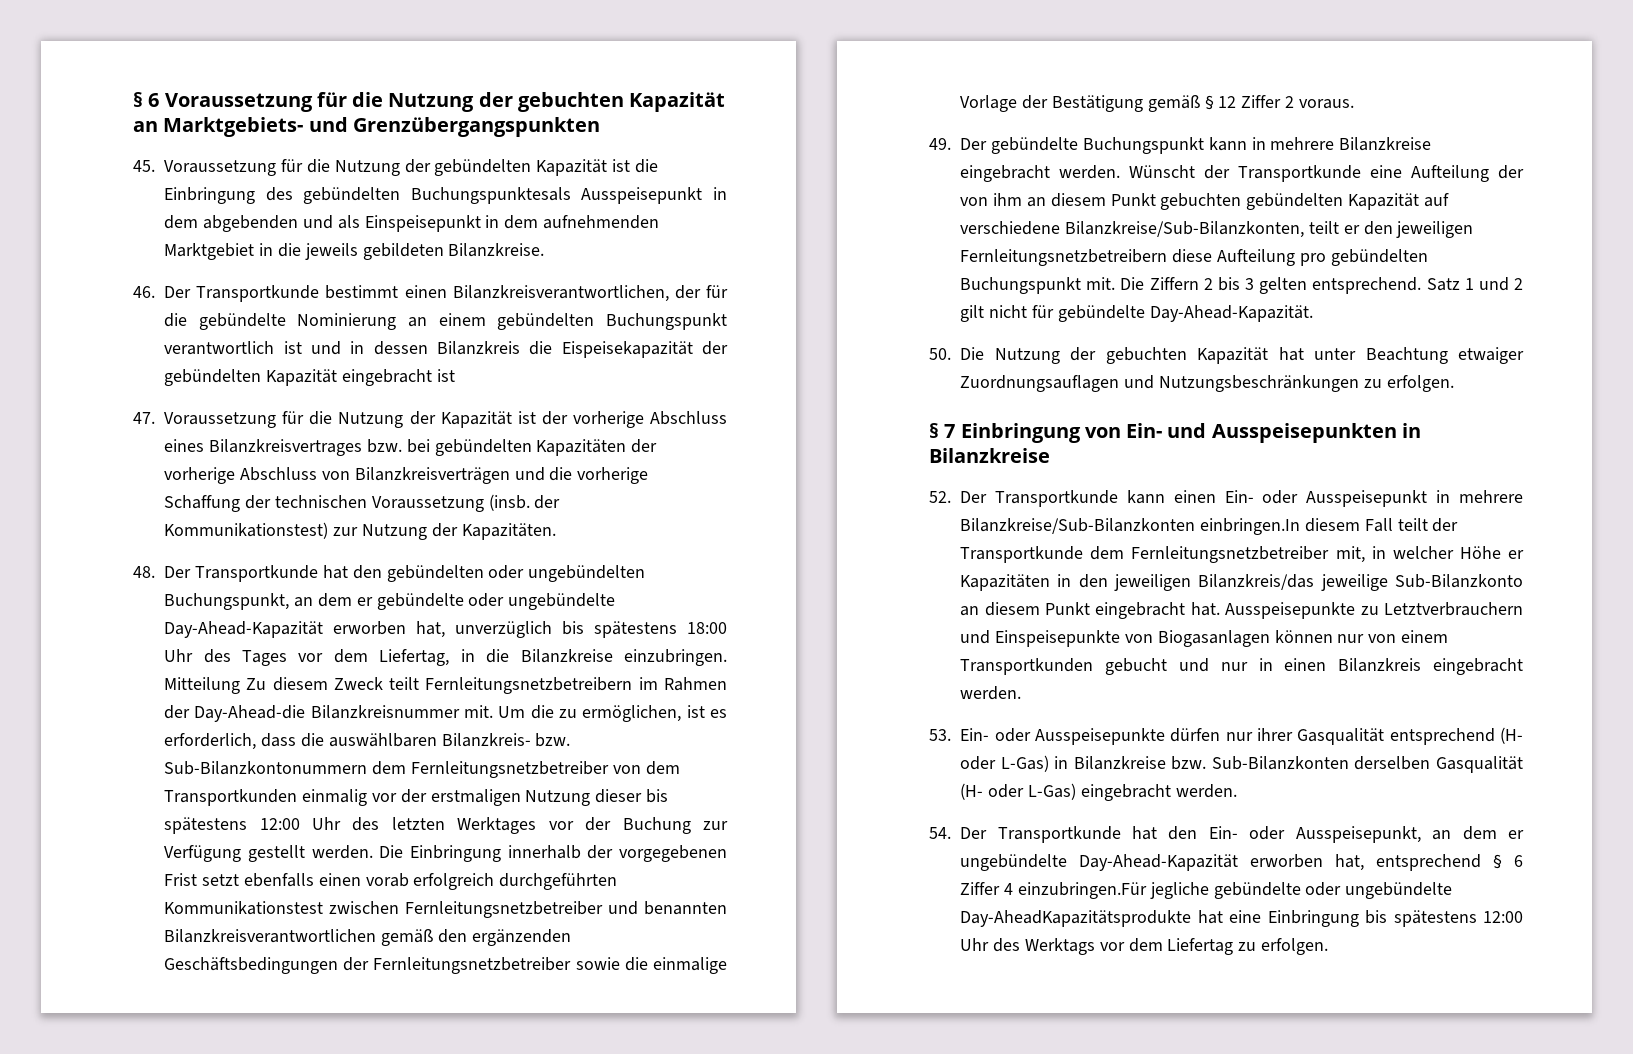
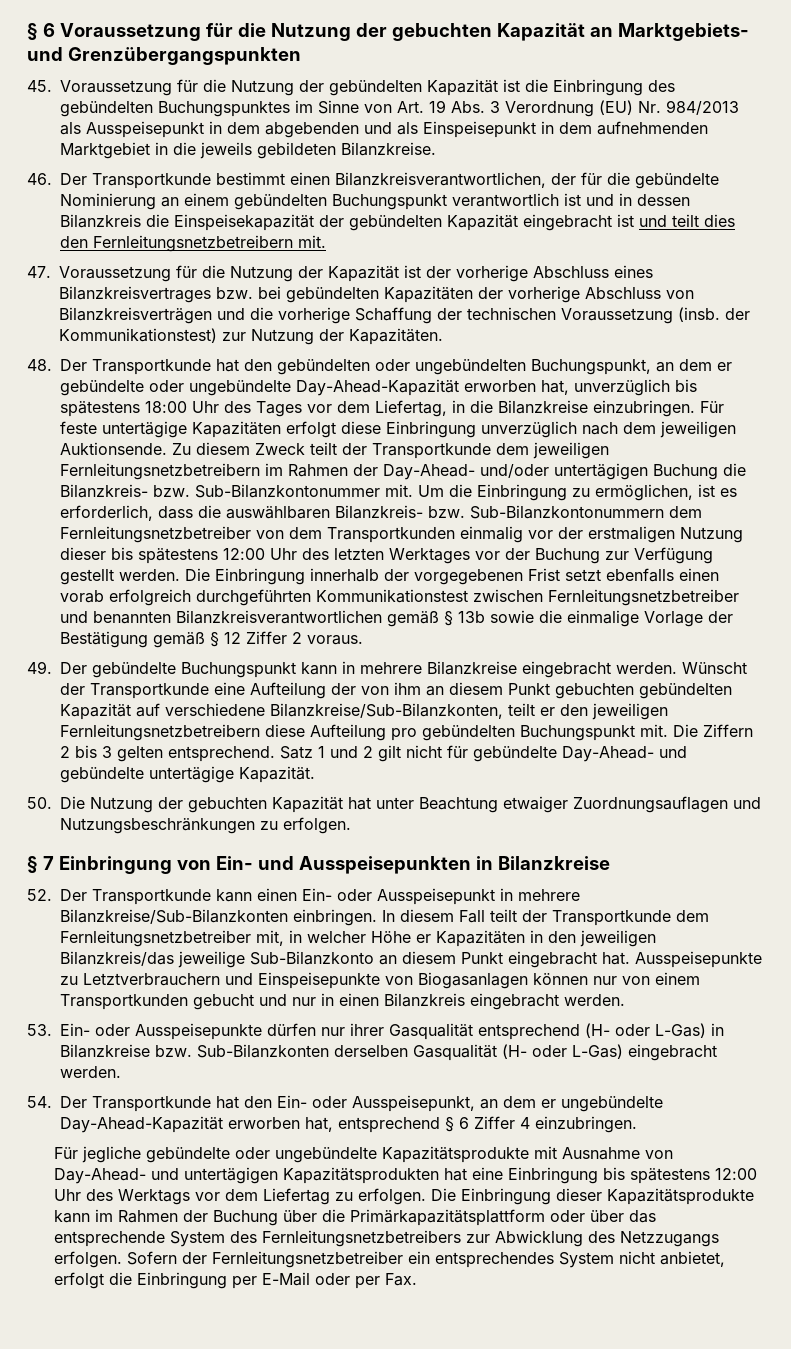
- 45. Voraussetzung für die Nutzung der gebündelten Kapazität ist die Einbringung des gebündelten Buchungspunktesals Ausspeisepunkt in dem abgebenden und als Einspeisepunkt in dem aufnehmenden Marktgebiet in die jeweils gebildeten Bilanzkreise.
+ 45. Voraussetzung für die Nutzung der gebündelten Kapazität ist die Einbringung des gebündelten Buchungspunktes im Sinne von Art. 19 Abs. 3 Verordnung (EU) Nr. 984/2013 als Ausspeisepunkt in dem abgebenden und als Einspeisepunkt in dem aufnehmenden Marktgebiet in die jeweils gebildeten Bilanzkreise.
- 46. Der Transportkunde bestimmt einen Bilanzkreisverantwortlichen, der für die gebündelte Nominierung an einem gebündelten Buchungspunkt verantwortlich ist und in dessen Bilanzkreis die Eispeisekapazität der gebündelten Kapazität eingebracht ist
+ 46. Der Transportkunde bestimmt einen Bilanzkreisverantwortlichen, der für die gebündelte Nominierung an einem gebündelten Buchungspunkt verantwortlich ist und in dessen Bilanzkreis die Einspeisekapazität der gebündelten Kapazität eingebracht ist und teilt dies den Fernleitungsnetzbetreibern mit.
- Mitteilung Zu diesem Zweck teilt Fernleitungsnetzbetreibern im Rahmen der Day-Ahead-die Bilanzkreisnummer mit.
+ Für feste untertägige Kapazitäten erfolgt diese Einbringung unverzüglich nach dem jeweiligen Auktionsende. Zu diesem Zweck teilt der Transportkunde dem jeweiligen Fernleitungsnetzbetreibern im Rahmen der Day-Ahead- und/oder untertägigen Buchung die Bilanzkreis- bzw. Sub-Bilanzkontonummer mit.
- Um die zu ermöglichen, ist es erforderlich, dass die auswählbaren Bilanzkreis- bzw. Sub-Bilanzkontonummern dem Fernleitungsnetzbetreiber von dem Transportkunden einmalig vor der erstmaligen Nutzung dieser bis spätestens 12:00 Uhr des letzten Werktages vor der Buchung zur Verfügung gestellt werden.
+ Um die Einbringung zu ermöglichen, ist es erforderlich, dass die auswählbaren Bilanzkreis- bzw. Sub-Bilanzkontonummern dem Fernleitungsnetzbetreiber von dem Transportkunden einmalig vor der erstmaligen Nutzung dieser bis spätestens 12:00 Uhr des letzten Werktages vor der Buchung zur Verfügung gestellt werden.
- Die Einbringung innerhalb der vorgegebenen Frist setzt ebenfalls einen vorab erfolgreich durchgeführten Kommunikationstest zwischen Fernleitungsnetzbetreiber und benannten Bilanzkreisverantwortlichen gemäß den ergänzenden Geschäftsbedingungen der Fernleitungsnetzbetreiber sowie die einmalige Vorlage der Bestätigung gemäß § 12 Ziffer 2 voraus.
+ Die Einbringung innerhalb der vorgegebenen Frist setzt ebenfalls einen vorab erfolgreich durchgeführten Kommunikationstest zwischen Fernleitungsnetzbetreiber und benannten Bilanzkreisverantwortlichen gemäß § 13b sowie die einmalige Vorlage der Bestätigung gemäß § 12 Ziffer 2 voraus.
- Satz 1 und 2 gilt nicht für gebündelte Day-Ahead-Kapazität.
+ Satz 1 und 2 gilt nicht für gebündelte Day-Ahead- und gebündelte untertägige Kapazität.
- 52. Der Transportkunde kann einen Ein- oder Ausspeisepunkt in mehrere Bilanzkreise/Sub-Bilanzkonten einbringen.In diesem Fall teilt der Transportkunde dem Fernleitungsnetzbetreiber mit, in welcher Höhe er Kapazitäten in den jeweiligen Bilanzkreis/das jeweilige Sub-Bilanzkonto an diesem Punkt eingebracht hat.
+ 52. Der Transportkunde kann einen Ein- oder Ausspeisepunkt in mehrere Bilanzkreise/Sub-Bilanzkonten einbringen. In diesem Fall teilt der Transportkunde dem Fernleitungsnetzbetreiber mit, in welcher Höhe er Kapazitäten in den jeweiligen Bilanzkreis/das jeweilige Sub-Bilanzkonto an diesem Punkt eingebracht hat.
- 54. Der Transportkunde hat den Ein- oder Ausspeisepunkt, an dem er ungebündelte Day-Ahead-Kapazität erworben hat, entsprechend § 6 Ziffer 4 einzubringen.Für jegliche gebündelte oder ungebündelte Day-AheadKapazitätsprodukte hat eine Einbringung bis spätestens 12:00 Uhr des Werktags vor dem Liefertag zu erfolgen.
+ 54. Der Transportkunde hat den Ein- oder Ausspeisepunkt, an dem er ungebündelte Day-Ahead-Kapazität erworben hat, entsprechend § 6 Ziffer 4 einzubringen.
+ Für jegliche gebündelte oder ungebündelte Kapazitätsprodukte mit Ausnahme von Day-Ahead- und untertägigen Kapazitätsprodukten hat eine Einbringung bis spätestens 12:00 Uhr des Werktags vor dem Liefertag zu erfolgen.
+ Die Einbringung dieser Kapazitätsprodukte kann im Rahmen der Buchung über die Primärkapazitätsplattform oder über das entsprechende System des Fernleitungsnetzbetreibers zur Abwicklung des Netzzugangs erfolgen. Sofern der Fernleitungsnetzbetreiber ein entsprechendes System nicht anbietet, erfolgt die Einbringung per E-Mail oder per Fax.

